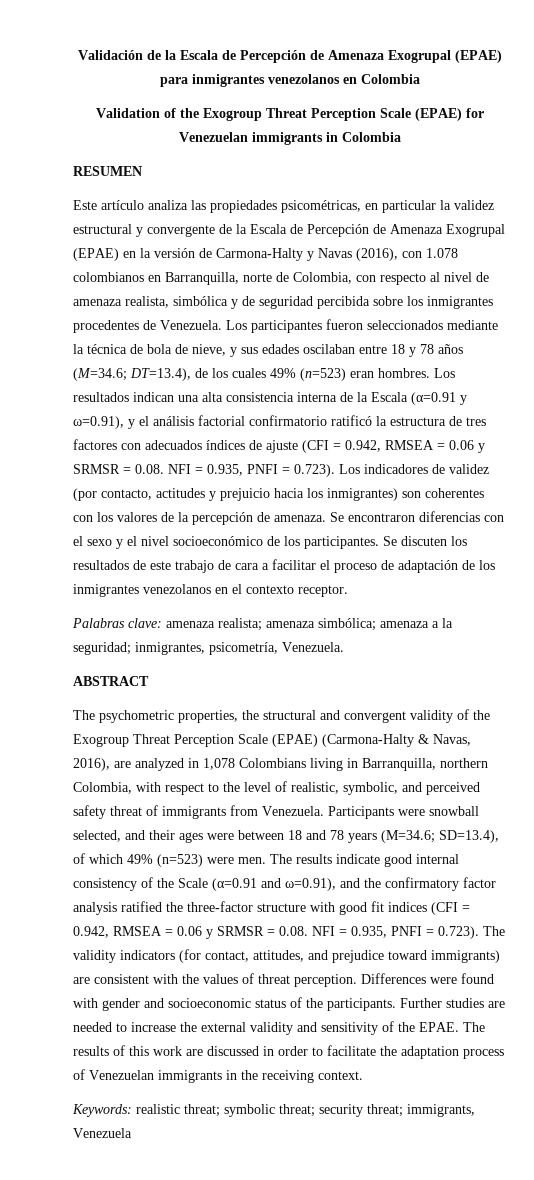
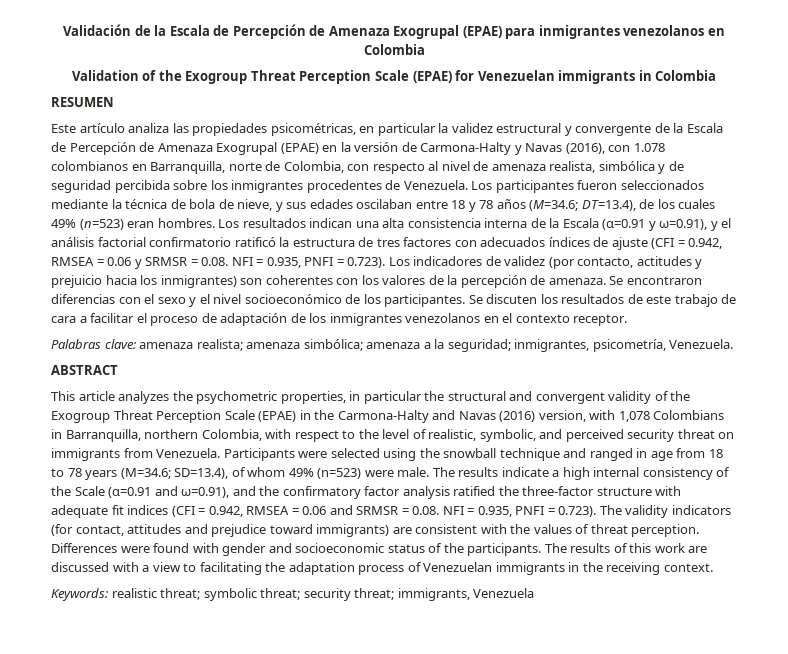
- The psychometric properties, the structural and convergent validity of the Exogroup Threat Perception Scale (EPAE) (Carmona-Halty & Navas, 2016), are analyzed in 1,078 Colombians living in Barranquilla, northern Colombia, with respect to the level of realistic, symbolic, and perceived safety threat of immigrants from Venezuela.
+ This article analyzes the psychometric properties, in particular the structural and convergent validity of the Exogroup Threat Perception Scale (EPAE) in the Carmona-Halty and Navas (2016) version, with 1,078 Colombians in Barranquilla, northern Colombia, with respect to the level of realistic, symbolic, and perceived security threat on immigrants from Venezuela.
- Participants were snowball selected, and their ages were between 18 and 78 years (M=34.6; SD=13.4), of which 49% (n=523) were men.
+ Participants were selected using the snowball technique and ranged in age from 18 to 78 years (M=34.6; SD=13.4), of whom 49% (n=523) were male.
- The results indicate good internal consistency of the Scale (α=0.91 and ω=0.91), and the confirmatory factor analysis ratified the three-factor structure with good fit indices (CFI = 0.942, RMSEA = 0.06 y SRMSR = 0.08. NFI = 0.935, PNFI = 0.723). The validity indicators (for contact, attitudes, and prejudice toward immigrants) are consistent with the values of threat perception.
+ The results indicate a high internal consistency of the Scale (α=0.91 and ω=0.91), and the confirmatory factor analysis ratified the three-factor structure with adequate fit indices (CFI = 0.942, RMSEA = 0.06 and SRMSR = 0.08. NFI = 0.935, PNFI = 0.723). The validity indicators (for contact, attitudes and prejudice toward immigrants) are consistent with the values of threat perception.
- Further studies are needed to increase the external validity and sensitivity of the EPAE.
- The results of this work are discussed in order to facilitate the adaptation process of Venezuelan immigrants in the receiving context.
+ The results of this work are discussed with a view to facilitating the adaptation process of Venezuelan immigrants in the receiving context.

